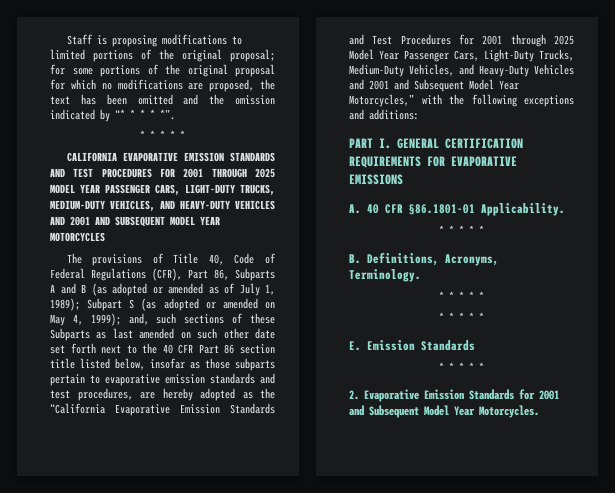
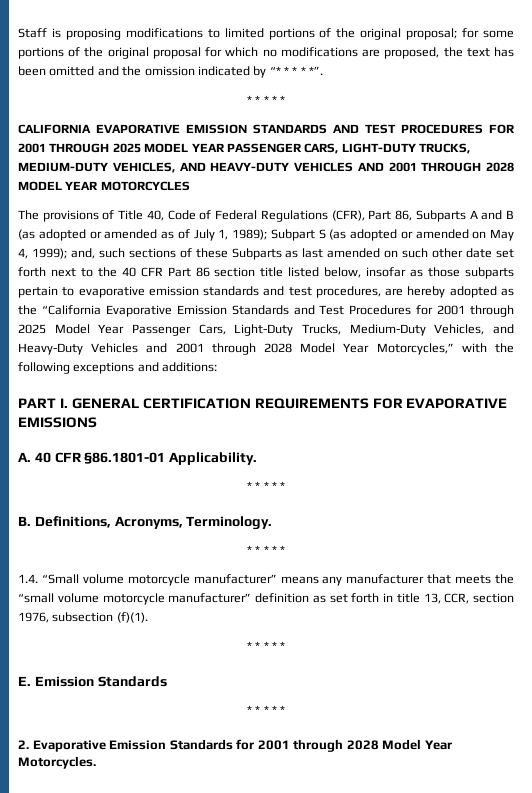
- CALIFORNIA EVAPORATIVE EMISSION STANDARDS AND TEST PROCEDURES FOR 2001 THROUGH 2025 MODEL YEAR PASSENGER CARS, LIGHT-DUTY TRUCKS, MEDIUM-DUTY VEHICLES, AND HEAVY-DUTY VEHICLES AND 2001 AND SUBSEQUENT MODEL YEAR MOTORCYCLES
+ CALIFORNIA EVAPORATIVE EMISSION STANDARDS AND TEST PROCEDURES FOR 2001 THROUGH 2025 MODEL YEAR PASSENGER CARS, LIGHT-DUTY TRUCKS, MEDIUM-DUTY VEHICLES, AND HEAVY-DUTY VEHICLES AND 2001 THROUGH 2028 MODEL YEAR MOTORCYCLES
- and, such sections of these Subparts as last amended on such other date set forth next to the 40 CFR Part 86 section title listed below, insofar as those subparts pertain to evaporative emission standards and test procedures, are hereby adopted as the “California Evaporative Emission Standards and Test Procedures for 2001 through 2025 Model Year Passenger Cars, Light-Duty Trucks, Medium-Duty Vehicles, and Heavy-Duty Vehicles and 2001 and Subsequent Model Year Motorcycles,” with the following exceptions and additions:
+ and, such sections of these Subparts as last amended on such other date set forth next to the 40 CFR Part 86 section title listed below, insofar as those subparts pertain to evaporative emission standards and test procedures, are hereby adopted as the “California Evaporative Emission Standards and Test Procedures for 2001 through 2025 Model Year Passenger Cars, Light-Duty Trucks, Medium-Duty Vehicles, and Heavy-Duty Vehicles and 2001 through 2028 Model Year Motorcycles,” with the following exceptions and additions:
+ 1.4. “Small volume motorcycle manufacturer” means any manufacturer that meets the “small volume motorcycle manufacturer” definition as set forth in title 13, CCR, section 1976, subsection (f)(1).
- 2. Evaporative Emission Standards for 2001 and Subsequent Model Year Motorcycles.
+ 2. Evaporative Emission Standards for 2001 through 2028 Model Year Motorcycles.

